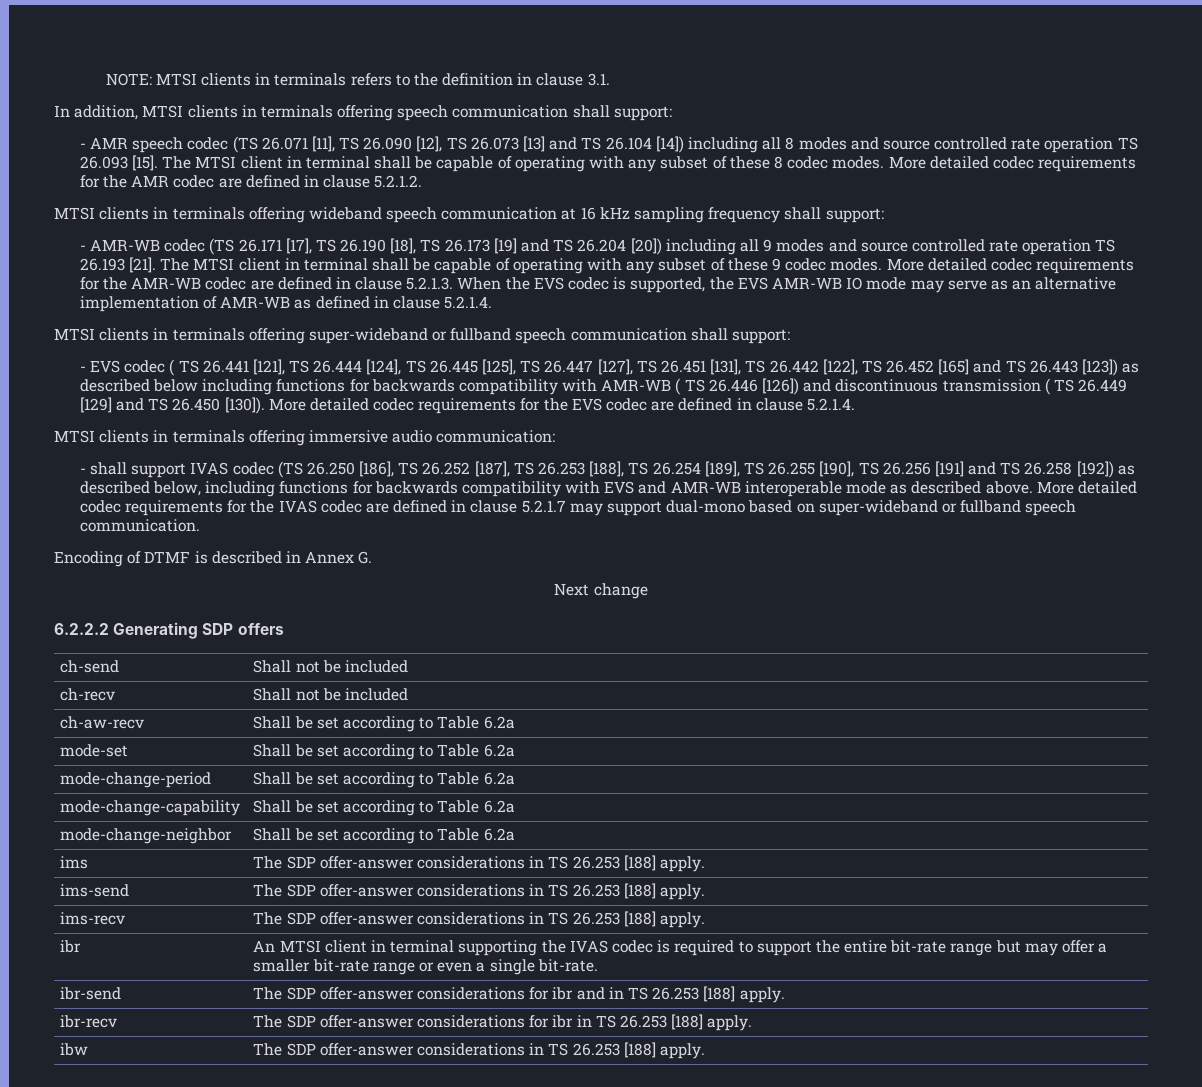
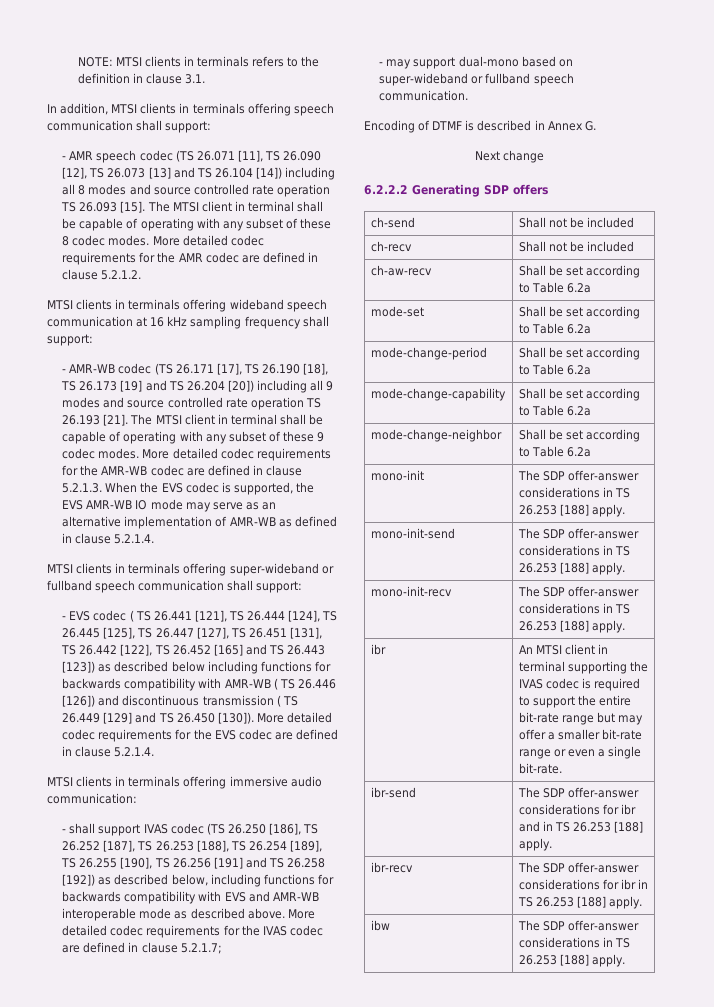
- More detailed codec requirements for the IVAS codec are defined in clause 5.2.1.7 may support dual-mono based on super-wideband or fullband speech communication.
+ More detailed codec requirements for the IVAS codec are defined in clause 5.2.1.7;
+ - may support dual-mono based on super-wideband or fullband speech communication.
- ims | The SDP offer-answer considerations in TS 26.253 [188] apply.
- ims-send | The SDP offer-answer considerations in TS 26.253 [188] apply.
- ims-recv | The SDP offer-answer considerations in TS 26.253 [188] apply.
+ mono-init | The SDP offer-answer considerations in TS 26.253 [188] apply.
+ mono-init-send | The SDP offer-answer considerations in TS 26.253 [188] apply.
+ mono-init-recv | The SDP offer-answer considerations in TS 26.253 [188] apply.

